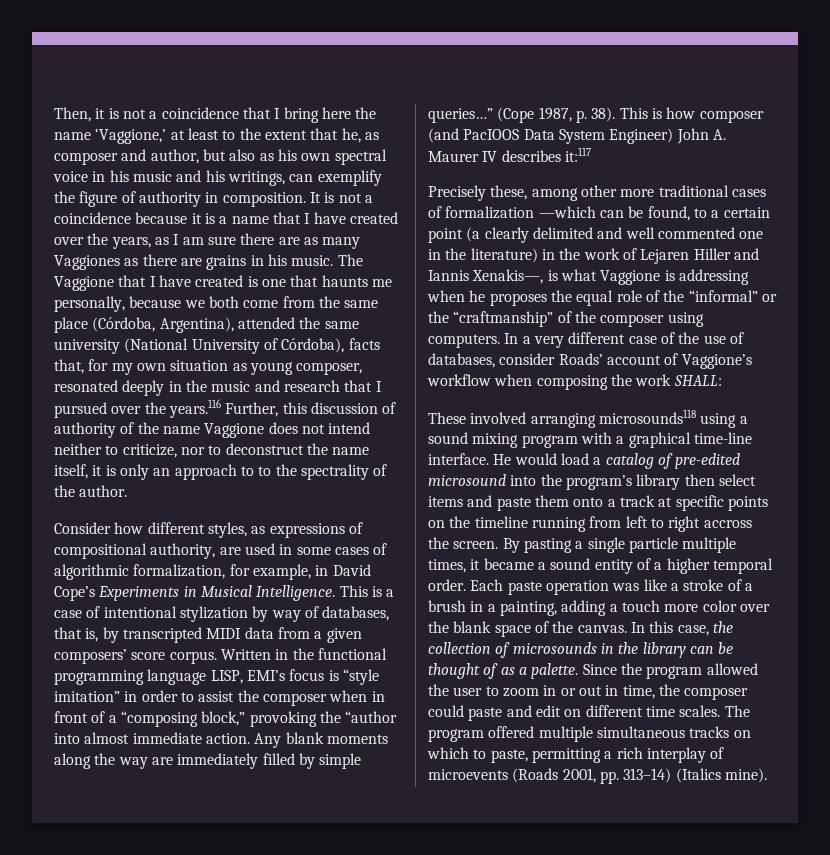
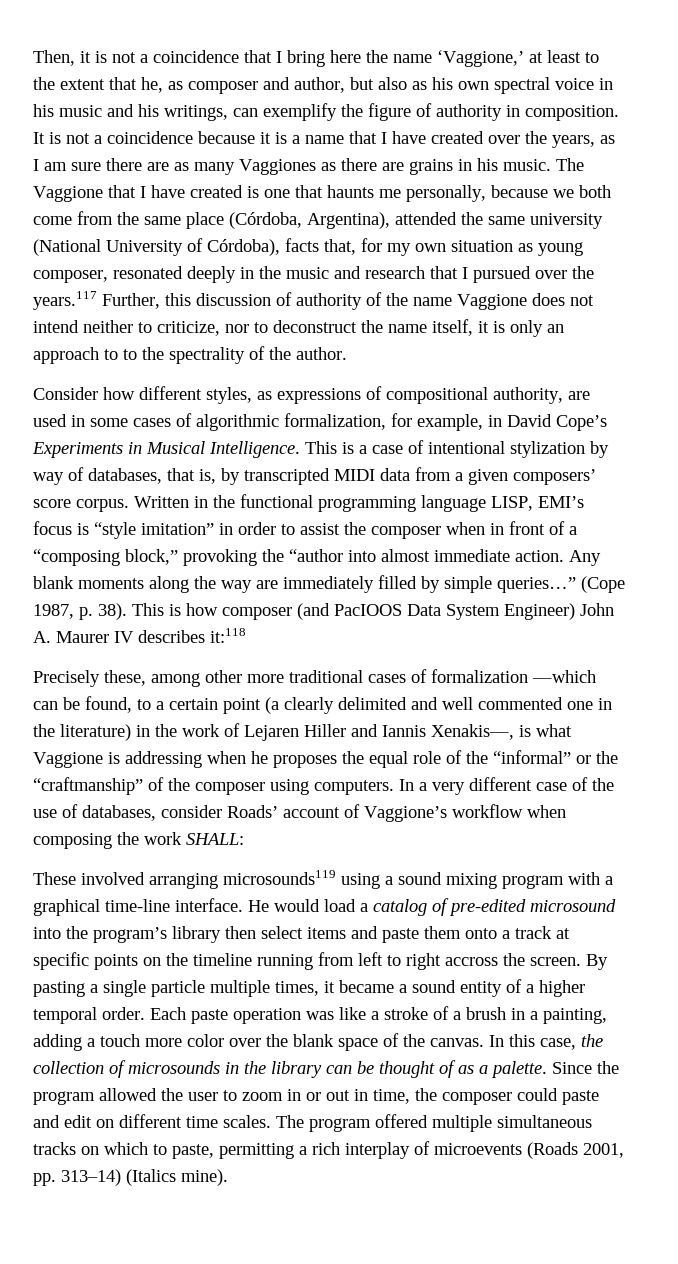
- The Vaggione that I have created is one that haunts me personally, because we both come from the same place (Córdoba, Argentina), attended the same university (National University of Córdoba), facts that, for my own situation as young composer, resonated deeply in the music and research that I pursued over the years.116 Further, this discussion of authority of the name Vaggione does not intend neither to criticize, nor to deconstruct the name itself, it is only an approach to to the spectrality of the author.
+ The Vaggione that I have created is one that haunts me personally, because we both come from the same place (Córdoba, Argentina), attended the same university (National University of Córdoba), facts that, for my own situation as young composer, resonated deeply in the music and research that I pursued over the years.117 Further, this discussion of authority of the name Vaggione does not intend neither to criticize, nor to deconstruct the name itself, it is only an approach to to the spectrality of the author.
- This is how composer (and PacIOOS Data System Engineer) John A. Maurer IV describes it:117
+ This is how composer (and PacIOOS Data System Engineer) John A. Maurer IV describes it:118
- These involved arranging microsounds118 using a sound mixing program with a graphical time-line interface.
+ These involved arranging microsounds119 using a sound mixing program with a graphical time-line interface.

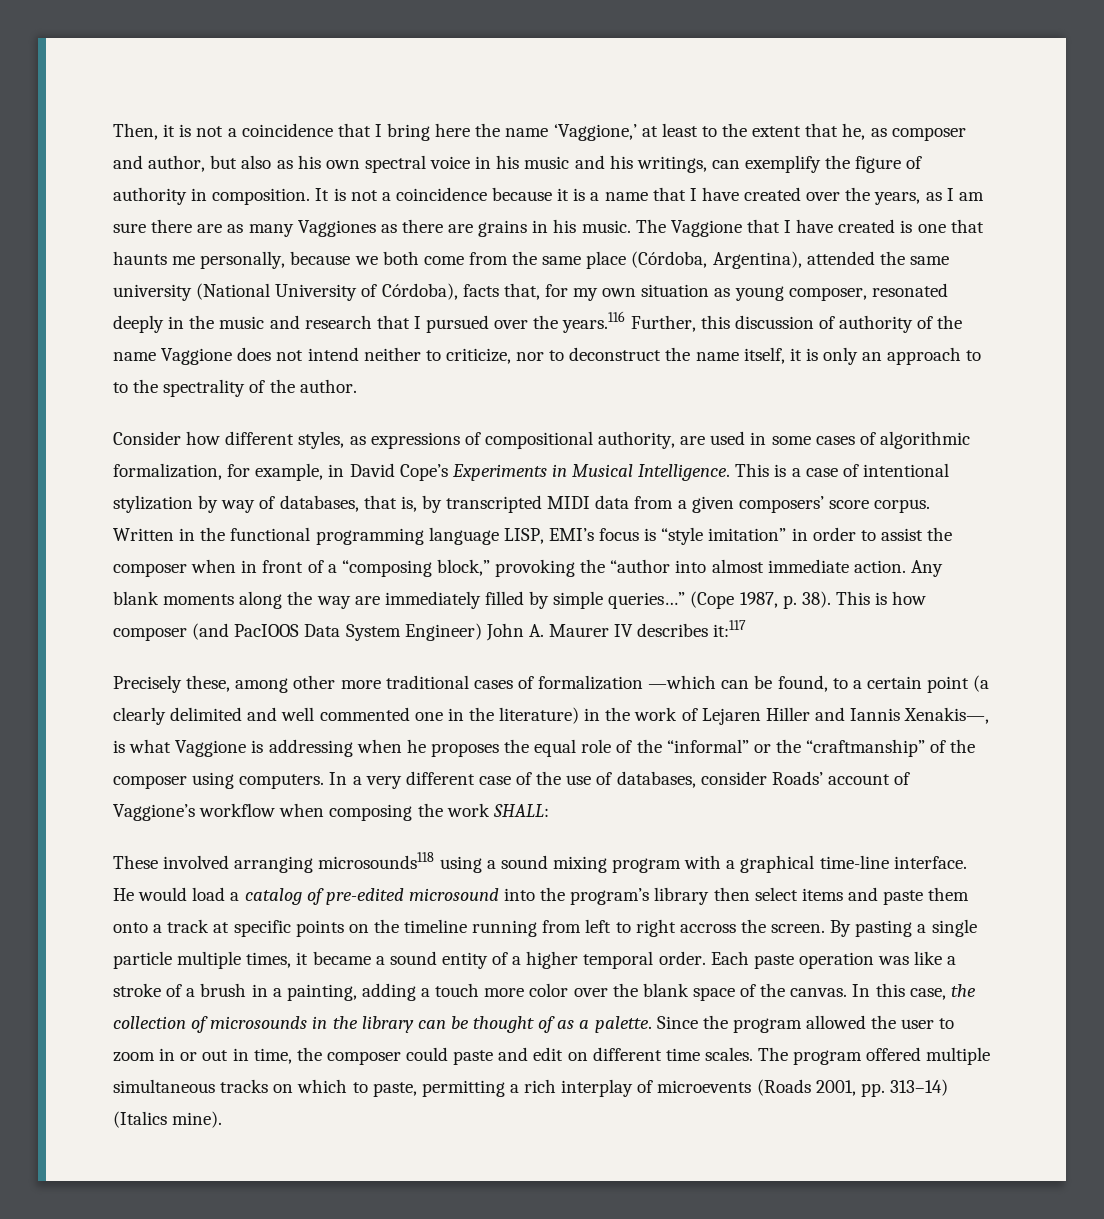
- The Vaggione that I have created is one that haunts me personally, because we both come from the same place (Córdoba, Argentina), attended the same university (National University of Córdoba), facts that, for my own situation as young composer, resonated deeply in the music and research that I pursued over the years.117 Further, this discussion of authority of the name Vaggione does not intend neither to criticize, nor to deconstruct the name itself, it is only an approach to to the spectrality of the author.
+ The Vaggione that I have created is one that haunts me personally, because we both come from the same place (Córdoba, Argentina), attended the same university (National University of Córdoba), facts that, for my own situation as young composer, resonated deeply in the music and research that I pursued over the years.116 Further, this discussion of authority of the name Vaggione does not intend neither to criticize, nor to deconstruct the name itself, it is only an approach to to the spectrality of the author.
- This is how composer (and PacIOOS Data System Engineer) John A. Maurer IV describes it:118
+ This is how composer (and PacIOOS Data System Engineer) John A. Maurer IV describes it:117
- These involved arranging microsounds119 using a sound mixing program with a graphical time-line interface.
+ These involved arranging microsounds118 using a sound mixing program with a graphical time-line interface.

